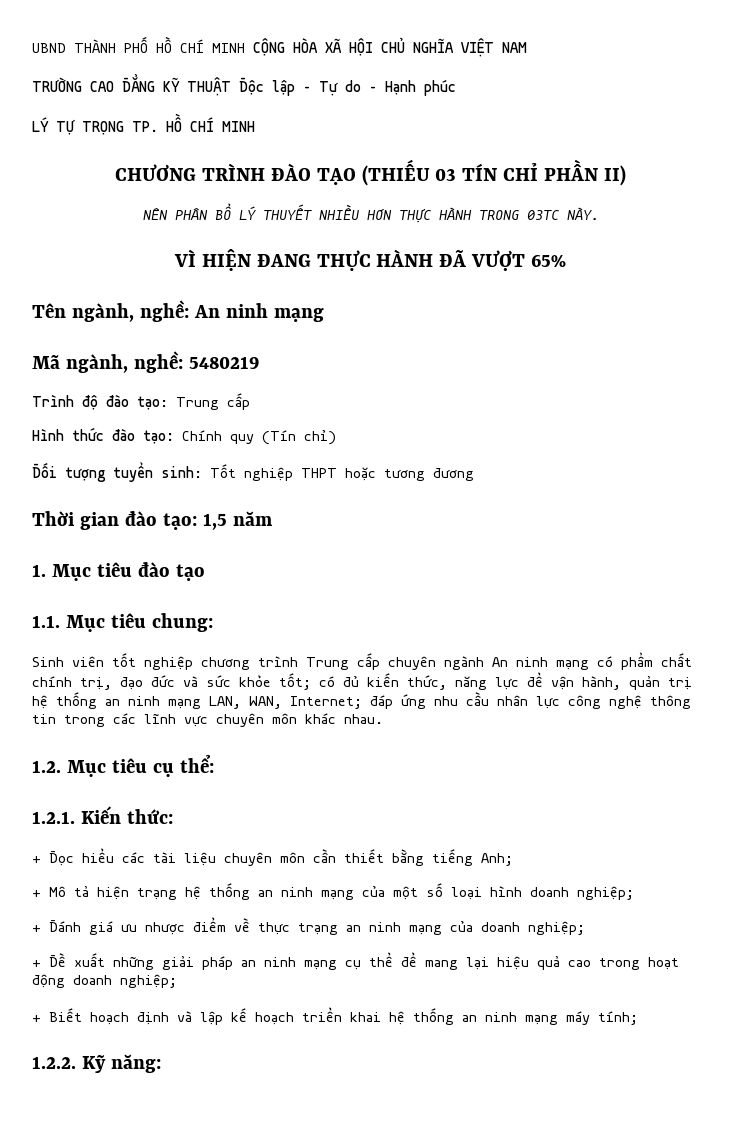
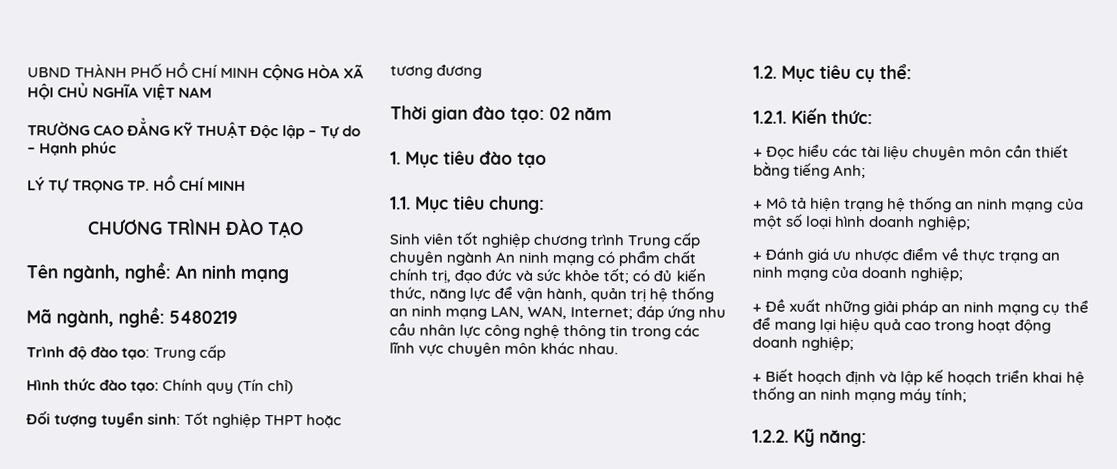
- CHƯƠNG TRÌNH ĐÀO TẠO (THIẾU 03 TÍN CHỈ PHẦN II)
- NÊN PHÂN BỔ LÝ THUYẾT NHIỀU HƠN THỰC HÀNH TRONG 03TC NÀY.
- VÌ HIỆN ĐANG THỰC HÀNH ĐÃ VƯỢT 65%
+ CHƯƠNG TRÌNH ĐÀO TẠO
- Thời gian đào tạo: 1,5 năm
+ Thời gian đào tạo: 02 năm

